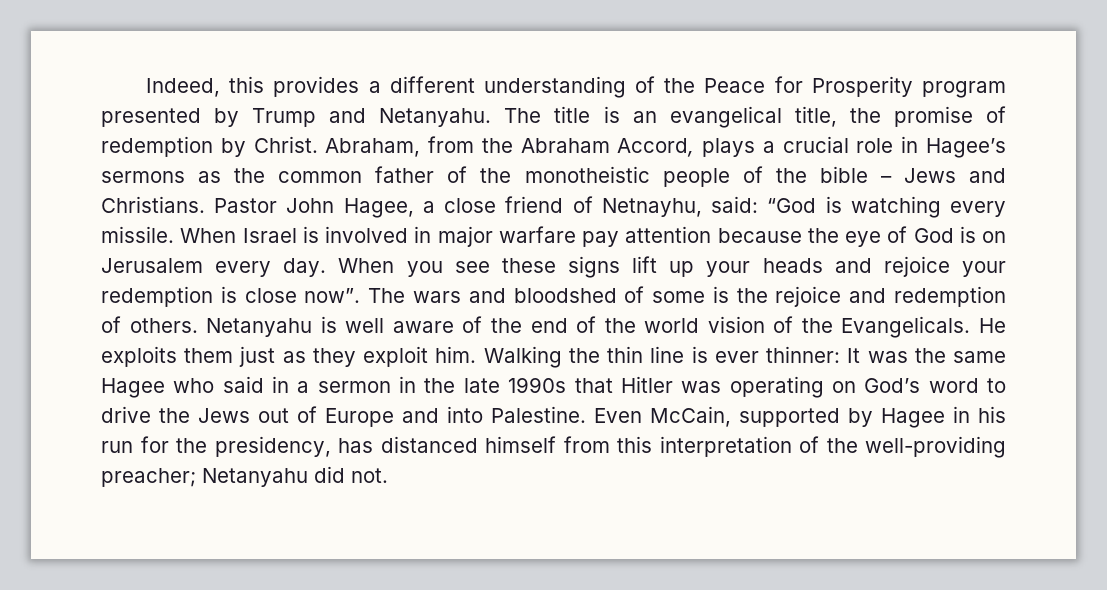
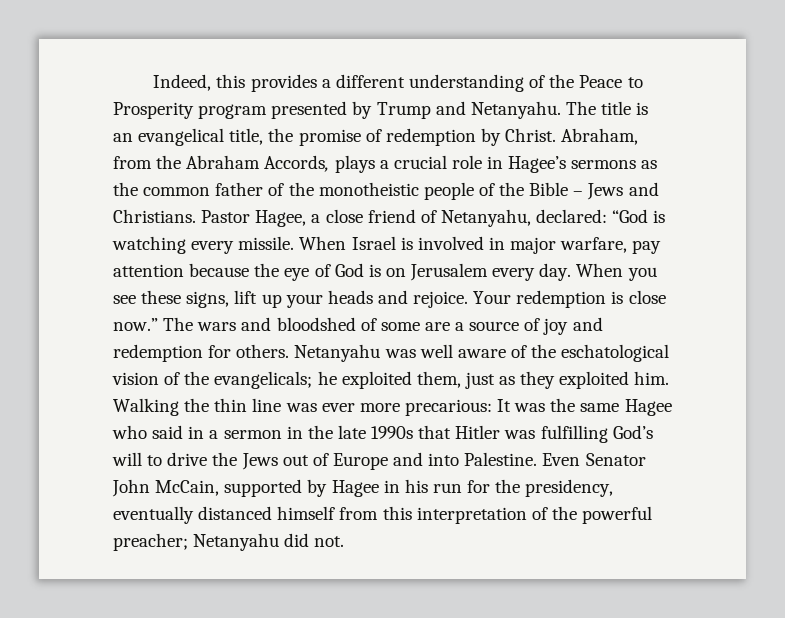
- Indeed, this provides a different understanding of the Peace for Prosperity program presented by Trump and Netanyahu.
+ Indeed, this provides a different understanding of the Peace to Prosperity program presented by Trump and Netanyahu.
- Abraham, from the Abraham Accord, plays a crucial role in Hagee’s sermons as the common father of the monotheistic people of the bible – Jews and Christians.
+ Abraham, from the Abraham Accords, plays a crucial role in Hagee’s sermons as the common father of the monotheistic people of the Bible – Jews and Christians.
- Pastor John Hagee, a close friend of Netnayhu, said: “God is watching every missile.
+ Pastor Hagee, a close friend of Netanyahu, declared: “God is watching every missile.
- When Israel is involved in major warfare pay attention because the eye of God is on Jerusalem every day.
+ When Israel is involved in major warfare, pay attention because the eye of God is on Jerusalem every day.
- When you see these signs lift up your heads and rejoice your redemption is close now”.
+ When you see these signs, lift up your heads and rejoice. Your redemption is close now.”
- The wars and bloodshed of some is the rejoice and redemption of others.
+ The wars and bloodshed of some are a source of joy and redemption for others.
- Netanyahu is well aware of the end of the world vision of the Evangelicals. He exploits them just as they exploit him.
+ Netanyahu was well aware of the eschatological vision of the evangelicals; he exploited them, just as they exploited him.
- Walking the thin line is ever thinner: It was the same Hagee who said in a sermon in the late 1990s that Hitler was operating on God’s word to drive the Jews out of Europe and into Palestine.
+ Walking the thin line was ever more precarious: It was the same Hagee who said in a sermon in the late 1990s that Hitler was fulfilling God’s will to drive the Jews out of Europe and into Palestine.
- Even McCain, supported by Hagee in his run for the presidency, has distanced himself from this interpretation of the well-providing preacher; Netanyahu did not.
+ Even Senator John McCain, supported by Hagee in his run for the presidency, eventually distanced himself from this interpretation of the powerful preacher; Netanyahu did not.

